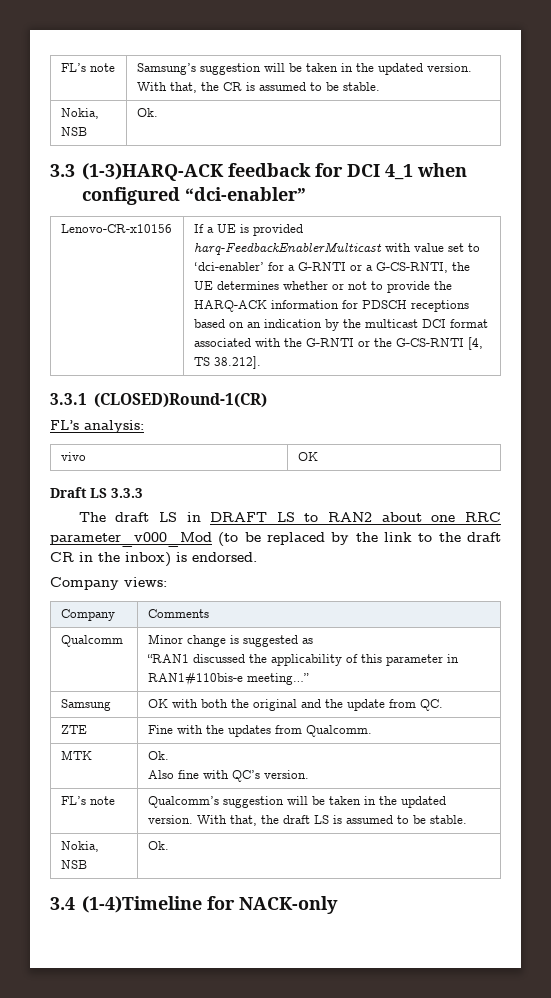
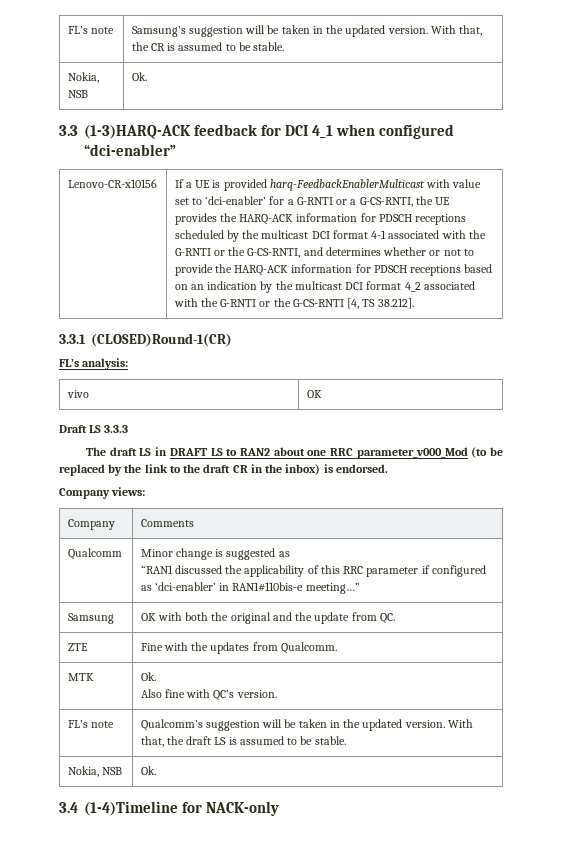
- If a UE is provided harq-FeedbackEnablerMulticast with value set to ‘dci-enabler’ for a G-RNTI or a G-CS-RNTI, the UE determines whether or not to provide the HARQ-ACK information for PDSCH receptions based on an indication by the multicast DCI format associated with the G-RNTI or the G-CS-RNTI [4, TS 38.212].
+ If a UE is provided harq-FeedbackEnablerMulticast with value set to ‘dci-enabler’ for a G-RNTI or a G-CS-RNTI, the UE provides the HARQ-ACK information for PDSCH receptions scheduled by the multicast DCI format 4-1 associated with the G-RNTI or the G-CS-RNTI, and determines whether or not to provide the HARQ-ACK information for PDSCH receptions based on an indication by the multicast DCI format 4_2 associated with the G-RNTI or the G-CS-RNTI [4, TS 38.212].
  Qualcomm | Minor change is suggested as
- “RAN1 discussed the applicability of this parameter in RAN1#110bis-e meeting…”
+ “RAN1 discussed the applicability of this RRC parameter if configured as ‘dci-enabler’ in RAN1#110bis-e meeting…”

